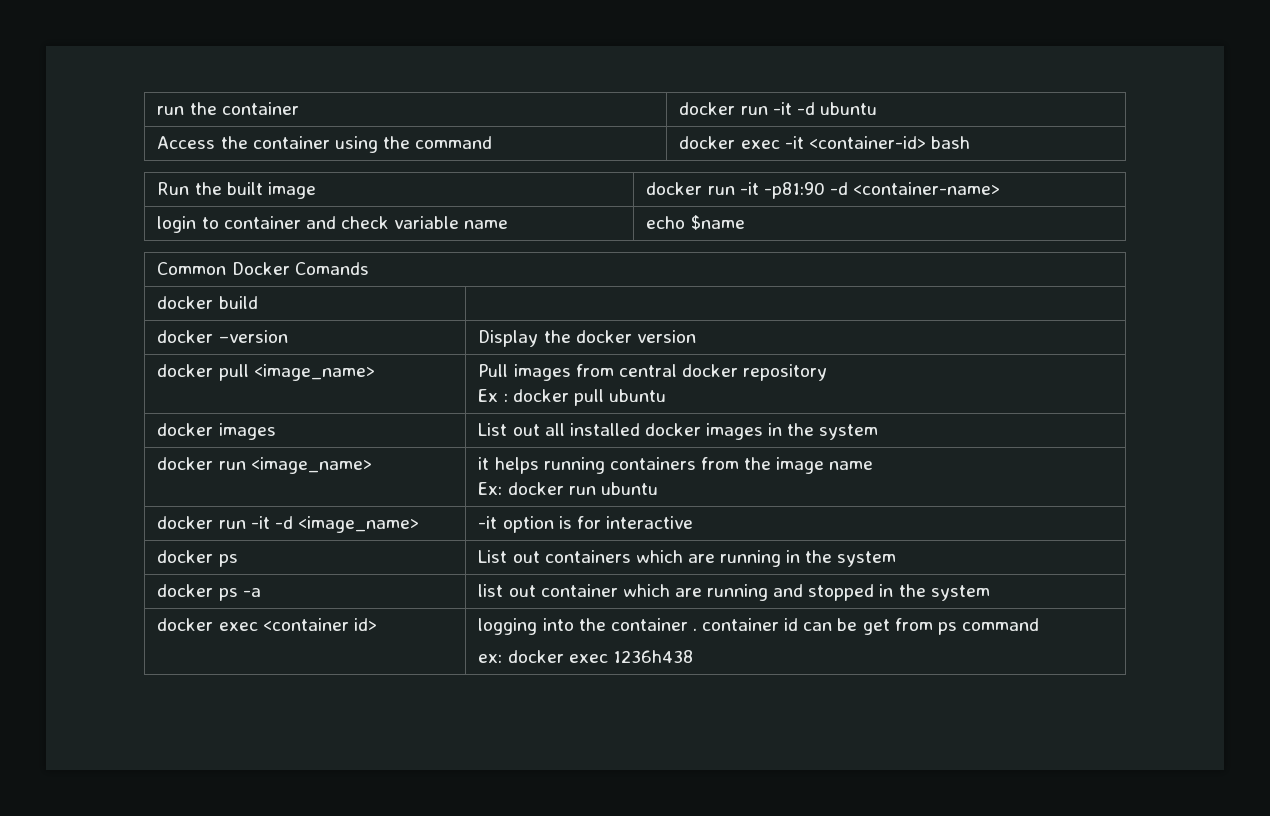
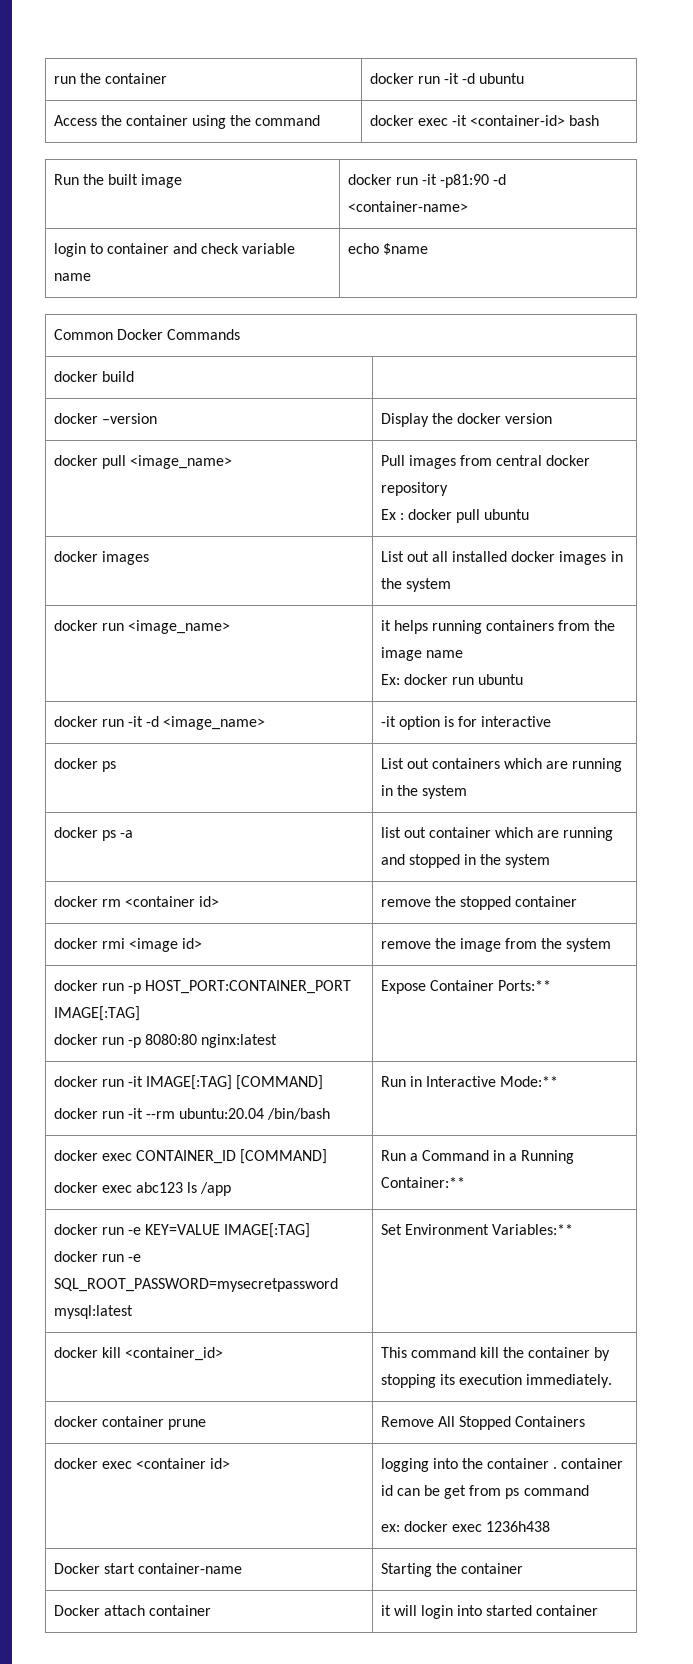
- Common Docker Comands
+ Common Docker Commands
+ docker rm <container id> | remove the stopped container
+ docker rmi <image id> | remove the image from the system
+ docker run -p HOST_PORT:CONTAINER_PORT IMAGE[:TAG]
+ docker run -p 8080:80 nginx:latest | Expose Container Ports:**
+ docker run -it IMAGE[:TAG] [COMMAND]
+ docker run -it --rm ubuntu:20.04 /bin/bash | Run in Interactive Mode:**
+ docker exec CONTAINER_ID [COMMAND]
+ docker exec abc123 ls /app | Run a Command in a Running Container:**
+ docker run -e KEY=VALUE IMAGE[:TAG]
+ docker run -e SQL_ROOT_PASSWORD=mysecretpassword mysql:latest | Set Environment Variables:**
+ docker kill <container_id> | This command kill the container by stopping its execution immediately.
+ docker container prune | Remove All Stopped Containers
+ Docker start container-name | Starting the container
+ Docker attach container | it will login into started container

